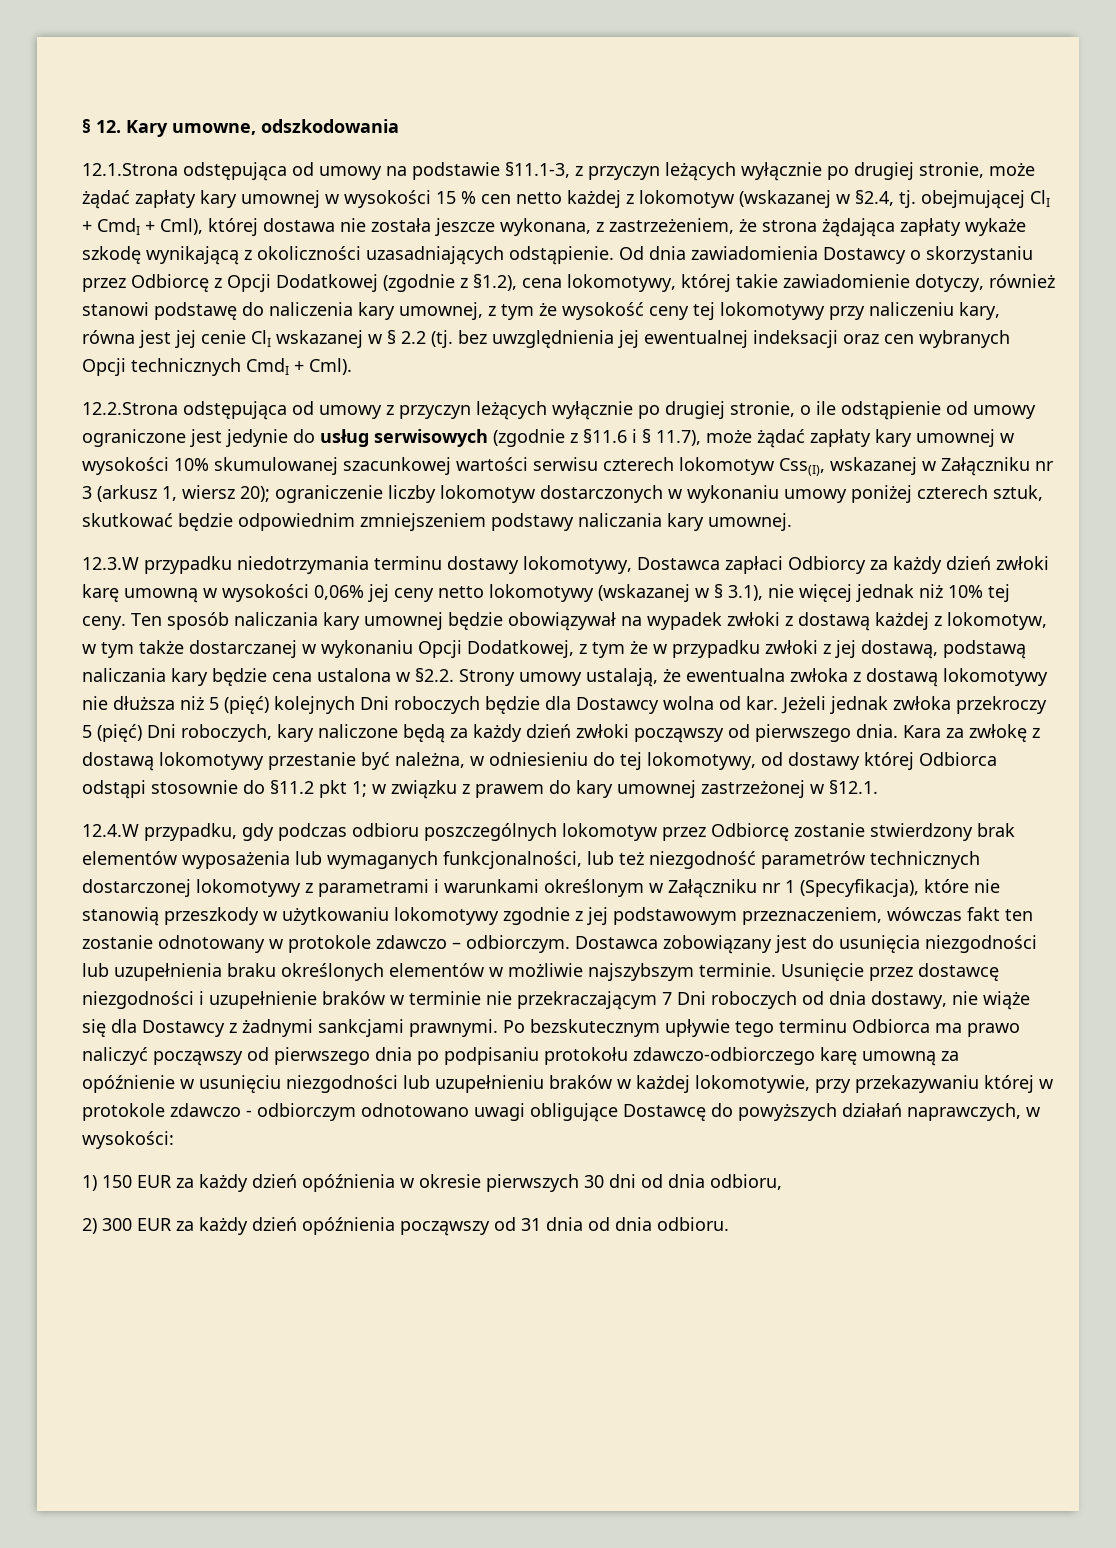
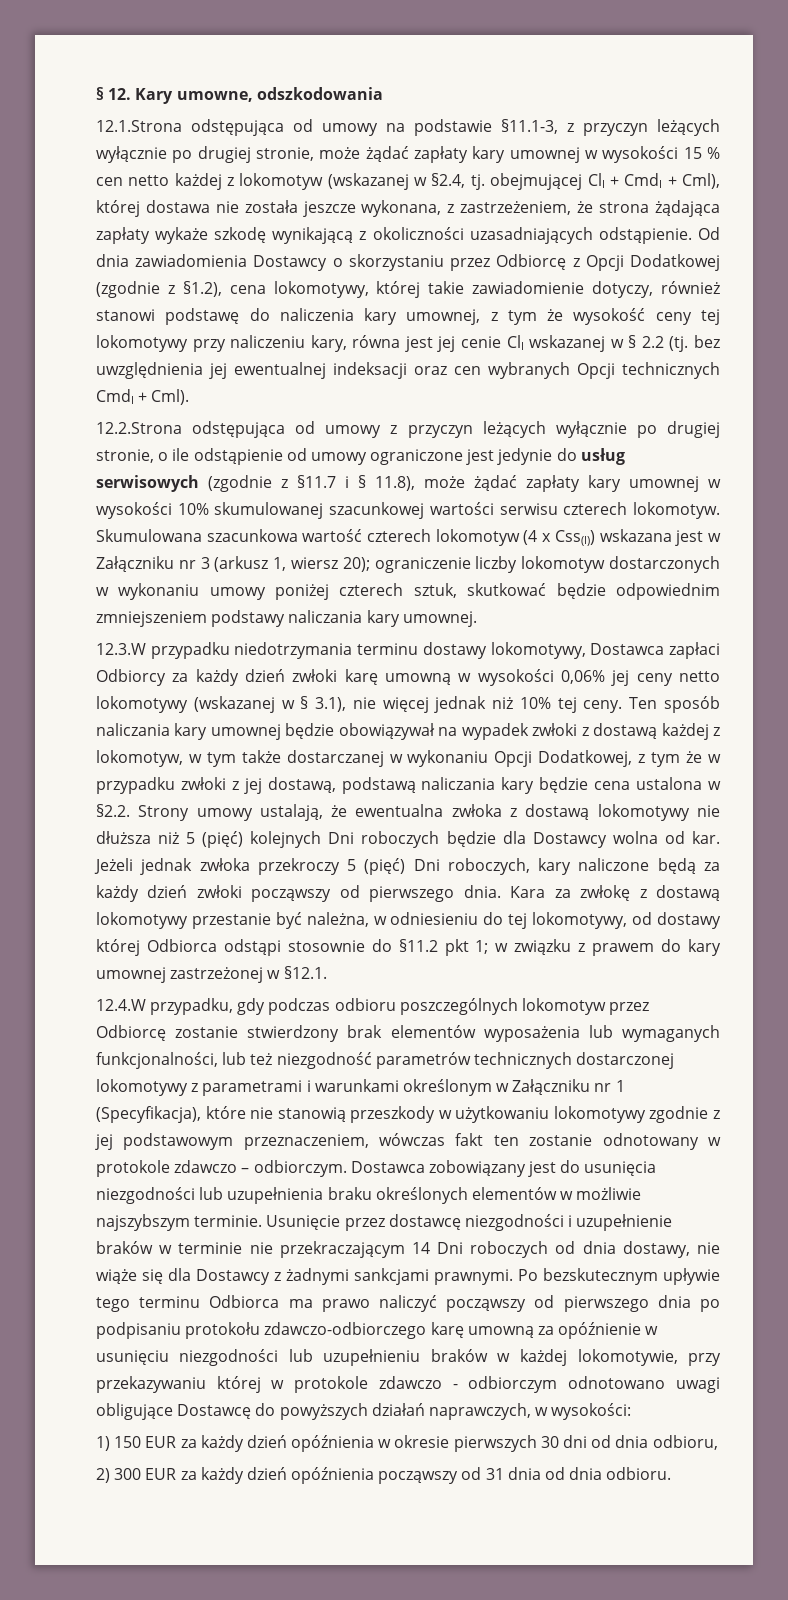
- 12.2.Strona odstępująca od umowy z przyczyn leżących wyłącznie po drugiej stronie, o ile odstąpienie od umowy ograniczone jest jedynie do usług serwisowych (zgodnie z §11.6 i § 11.7), może żądać zapłaty kary umownej w wysokości 10% skumulowanej szacunkowej wartości serwisu czterech lokomotyw Css(I), wskazanej w Załączniku nr 3 (arkusz 1, wiersz 20);
+ 12.2.Strona odstępująca od umowy z przyczyn leżących wyłącznie po drugiej stronie, o ile odstąpienie od umowy ograniczone jest jedynie do usług serwisowych (zgodnie z §11.7 i § 11.8), może żądać zapłaty kary umownej w wysokości 10% skumulowanej szacunkowej wartości serwisu czterech lokomotyw. Skumulowana szacunkowa wartość czterech lokomotyw (4 x Css(I)) wskazana jest w Załączniku nr 3 (arkusz 1, wiersz 20);
- Usunięcie przez dostawcę niezgodności i uzupełnienie braków w terminie nie przekraczającym 7 Dni roboczych od dnia dostawy, nie wiąże się dla Dostawcy z żadnymi sankcjami prawnymi.
+ Usunięcie przez dostawcę niezgodności i uzupełnienie braków w terminie nie przekraczającym 14 Dni roboczych od dnia dostawy, nie wiąże się dla Dostawcy z żadnymi sankcjami prawnymi.

